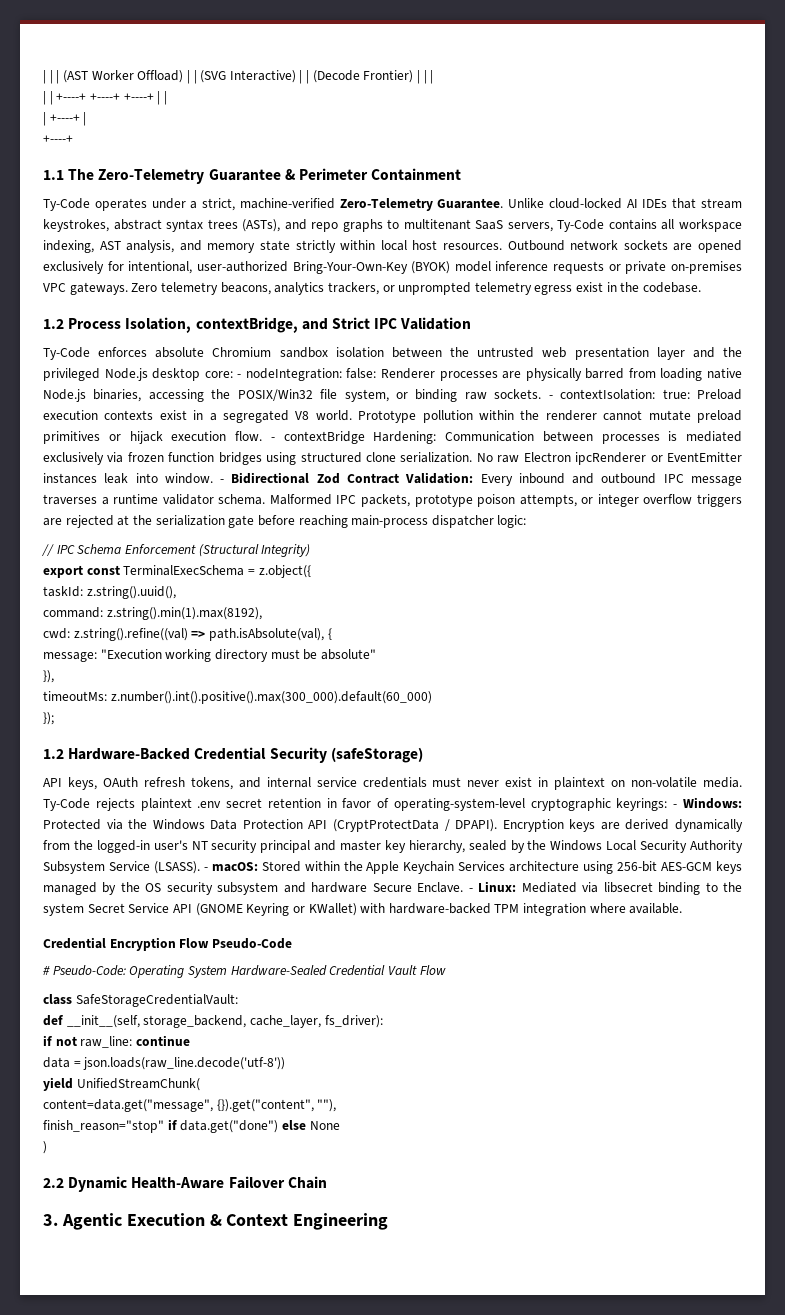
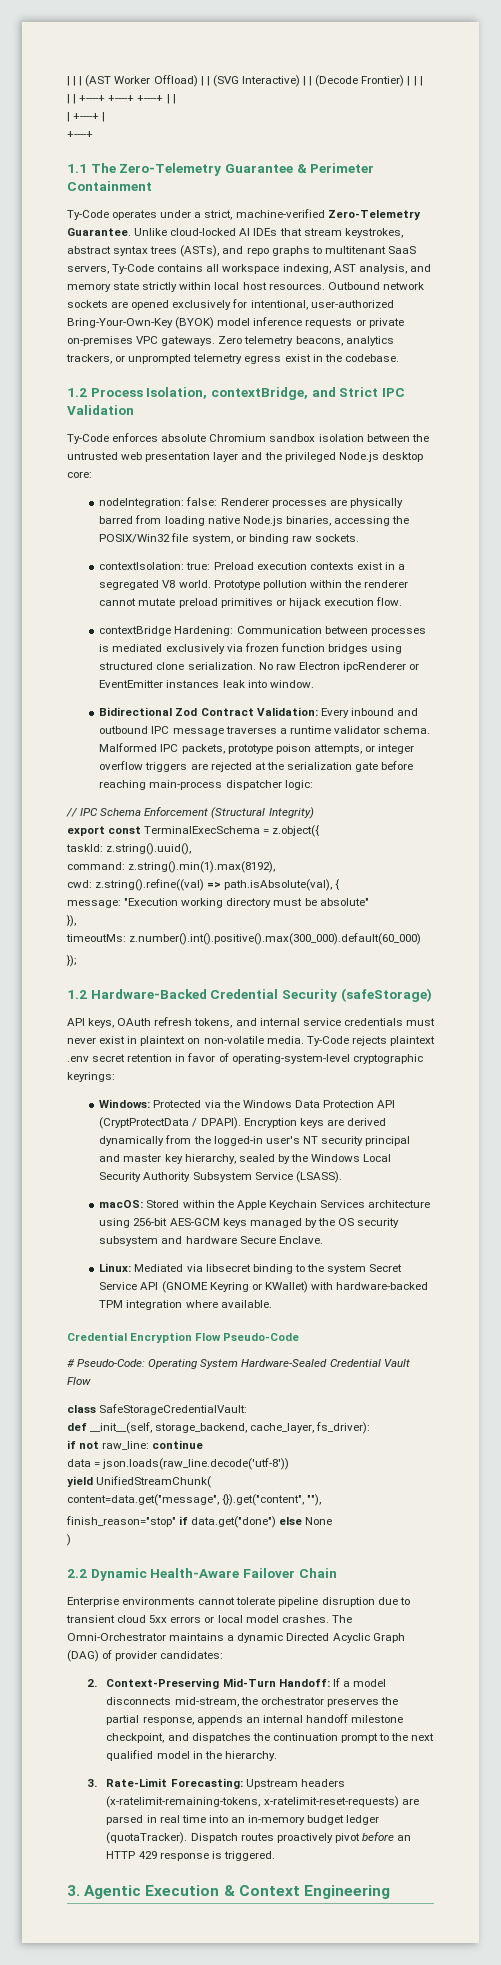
- Ty-Code enforces absolute Chromium sandbox isolation between the untrusted web presentation layer and the privileged Node.js desktop core: - nodeIntegration: false: Renderer processes are physically barred from loading native Node.js binaries, accessing the POSIX/Win32 file system, or binding raw sockets. - contextIsolation: true: Preload execution contexts exist in a segregated V8 world.
+ Ty-Code enforces absolute Chromium sandbox isolation between the untrusted web presentation layer and the privileged Node.js desktop core:
+ nodeIntegration: false: Renderer processes are physically barred from loading native Node.js binaries, accessing the POSIX/Win32 file system, or binding raw sockets.
+ contextIsolation: true: Preload execution contexts exist in a segregated V8 world.
- Prototype pollution within the renderer cannot mutate preload primitives or hijack execution flow. - contextBridge Hardening: Communication between processes is mediated exclusively via frozen function bridges using structured clone serialization.
+ Prototype pollution within the renderer cannot mutate preload primitives or hijack execution flow.
+ contextBridge Hardening: Communication between processes is mediated exclusively via frozen function bridges using structured clone serialization.
- No raw Electron ipcRenderer or EventEmitter instances leak into window. - Bidirectional Zod Contract Validation: Every inbound and outbound IPC message traverses a runtime validator schema.
+ No raw Electron ipcRenderer or EventEmitter instances leak into window.
+ Bidirectional Zod Contract Validation: Every inbound and outbound IPC message traverses a runtime validator schema.
- Ty-Code rejects plaintext .env secret retention in favor of operating-system-level cryptographic keyrings: - Windows: Protected via the Windows Data Protection API (CryptProtectData / DPAPI).
+ Ty-Code rejects plaintext .env secret retention in favor of operating-system-level cryptographic keyrings:
+ Windows: Protected via the Windows Data Protection API (CryptProtectData / DPAPI).
- Encryption keys are derived dynamically from the logged-in user's NT security principal and master key hierarchy, sealed by the Windows Local Security Authority Subsystem Service (LSASS). - macOS:
+ Encryption keys are derived dynamically from the logged-in user's NT security principal and master key hierarchy, sealed by the Windows Local Security Authority Subsystem Service (LSASS).
+ macOS:
- Stored within the Apple Keychain Services architecture using 256-bit AES-GCM keys managed by the OS security subsystem and hardware Secure Enclave. - Linux:
+ Stored within the Apple Keychain Services architecture using 256-bit AES-GCM keys managed by the OS security subsystem and hardware Secure Enclave.
+ Linux:
+ Enterprise environments cannot tolerate pipeline disruption due to transient cloud 5xx errors or local model crashes. The Omni-Orchestrator maintains a dynamic Directed Acyclic Graph (DAG) of provider candidates:
+ 2. Context-Preserving Mid-Turn Handoff: If a model disconnects mid-stream, the orchestrator preserves the partial response, appends an internal handoff milestone checkpoint, and dispatches the continuation prompt to the next qualified model in the hierarchy.
+ 3. Rate-Limit Forecasting: Upstream headers (x-ratelimit-remaining-tokens, x-ratelimit-reset-requests) are parsed in real time into an in-memory budget ledger (quotaTracker). Dispatch routes proactively pivot before an HTTP 429 response is triggered.

